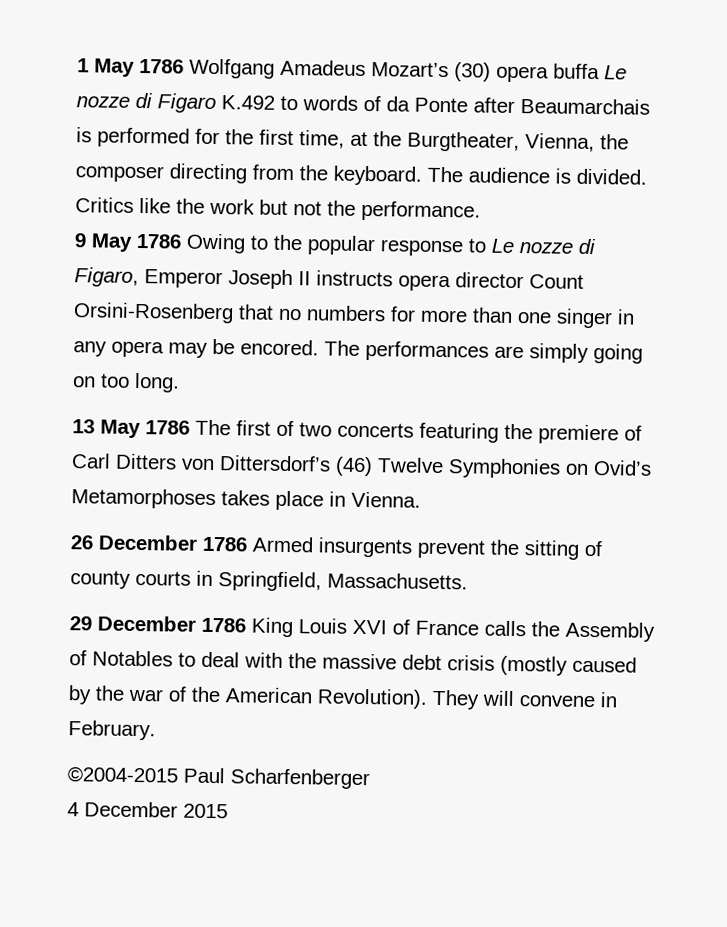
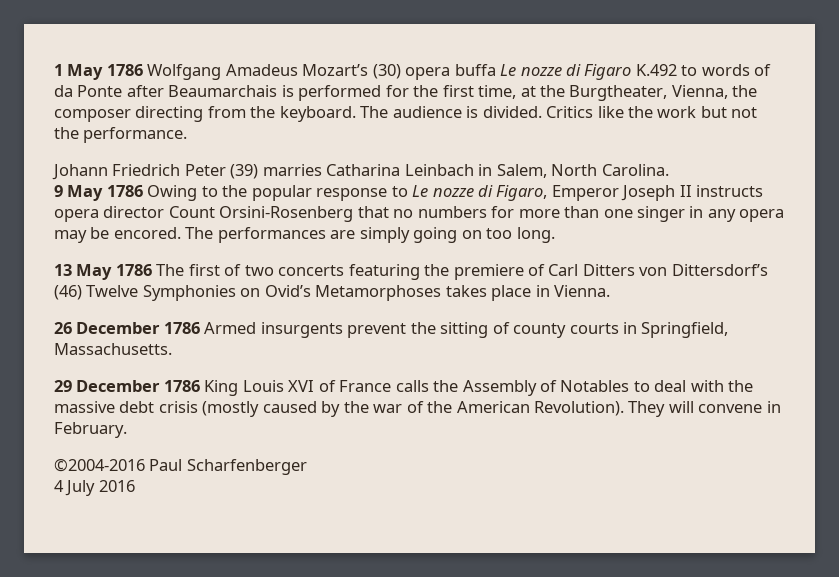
+ Johann Friedrich Peter (39) marries Catharina Leinbach in Salem, North Carolina.
- ©2004-2015 Paul Scharfenberger
+ ©2004-2016 Paul Scharfenberger
- 4 December 2015
+ 4 July 2016

